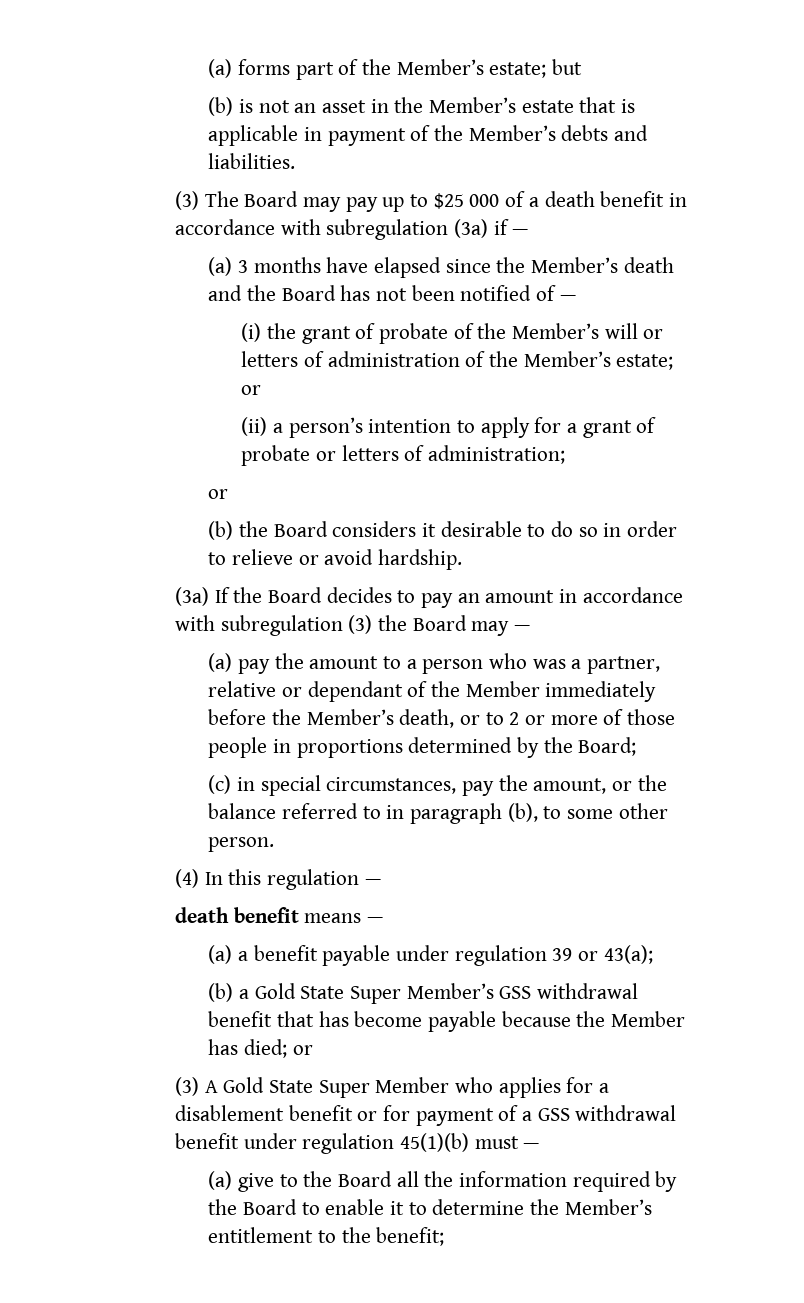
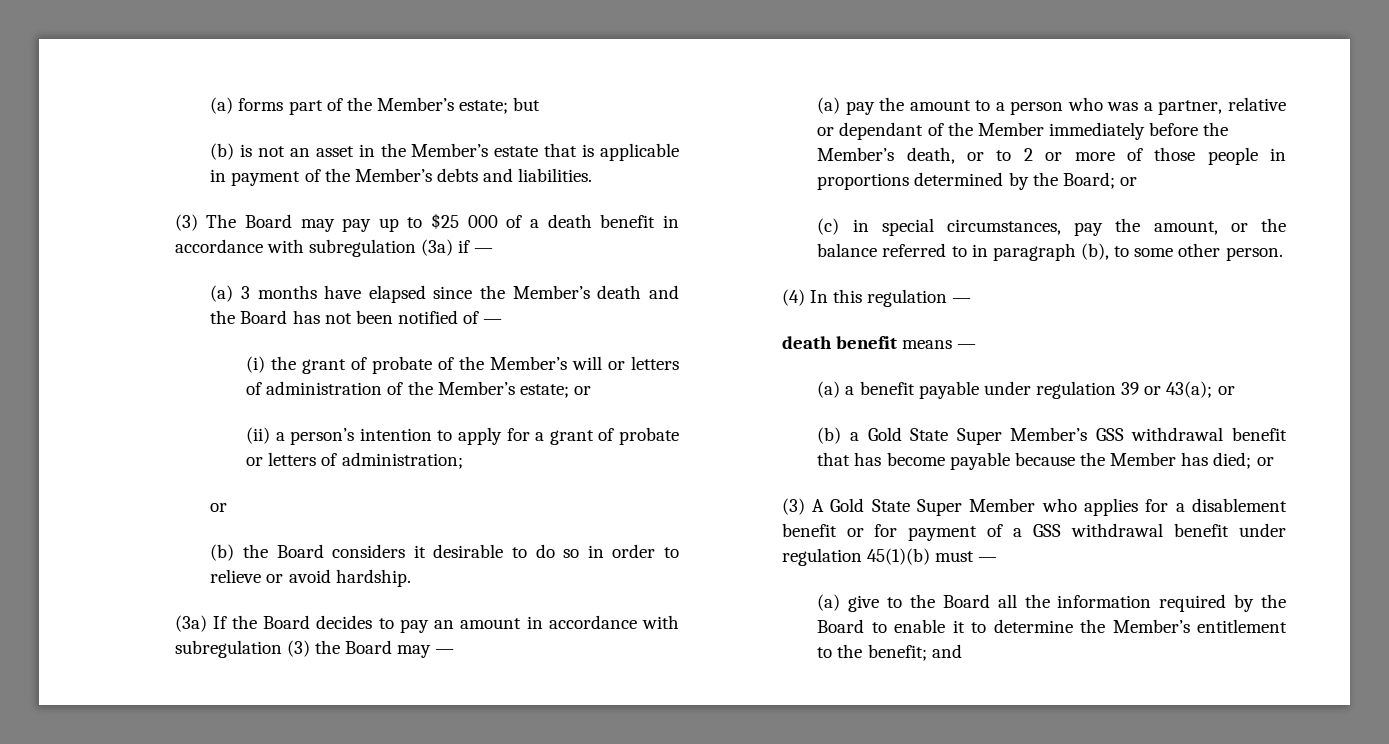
- (a) pay the amount to a person who was a partner, relative or dependant of the Member immediately before the Member’s death, or to 2 or more of those people in proportions determined by the Board;
+ (a) pay the amount to a person who was a partner, relative or dependant of the Member immediately before the Member’s death, or to 2 or more of those people in proportions determined by the Board; or
- (a) a benefit payable under regulation 39 or 43(a);
+ (a) a benefit payable under regulation 39 or 43(a); or
- (a) give to the Board all the information required by the Board to enable it to determine the Member’s entitlement to the benefit;
+ (a) give to the Board all the information required by the Board to enable it to determine the Member’s entitlement to the benefit; and

